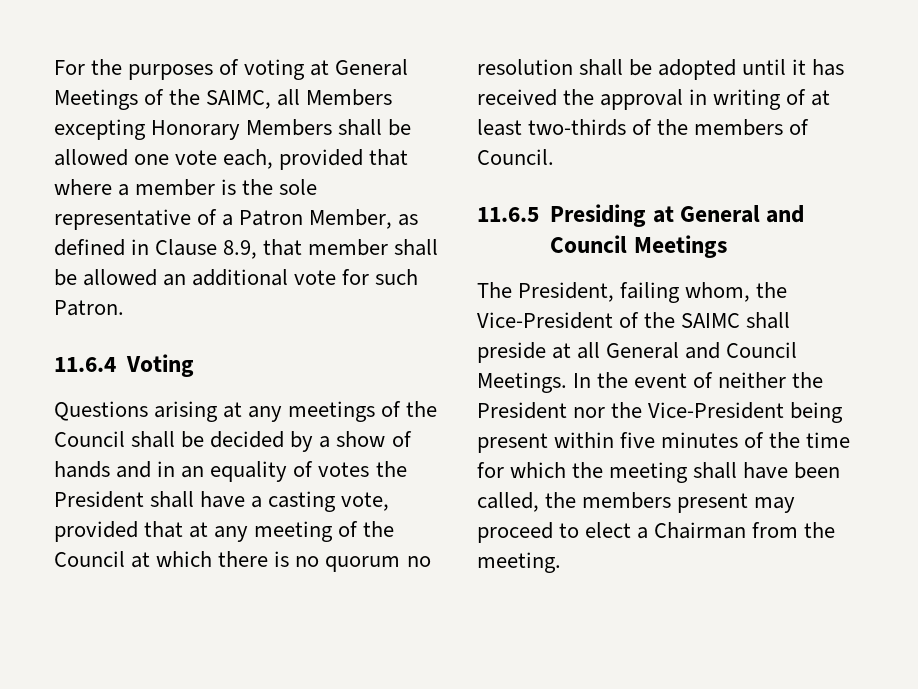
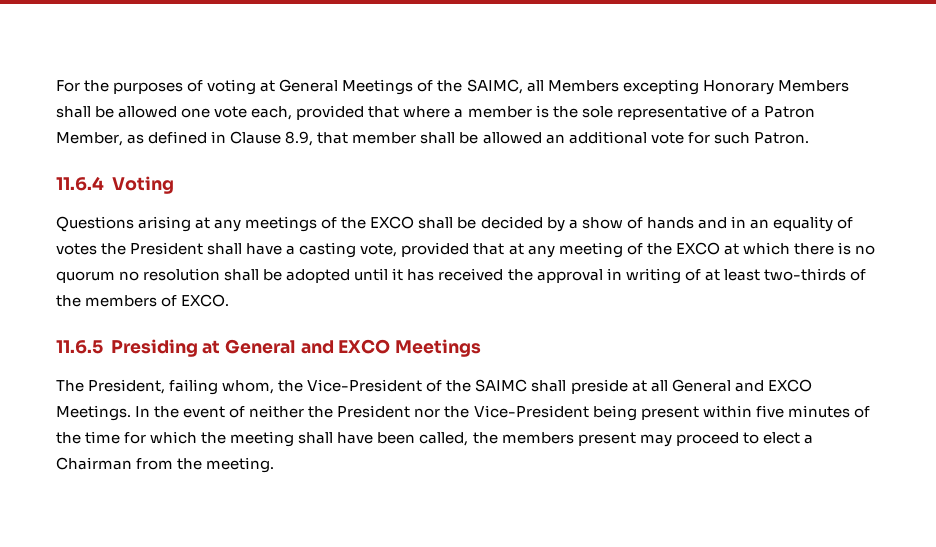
- Questions arising at any meetings of the Council shall be decided by a show of hands and in an equality of votes the President shall have a casting vote, provided that at any meeting of the Council at which there is no quorum no resolution shall be adopted until it has received the approval in writing of at least two-thirds of the members of Council.
+ Questions arising at any meetings of the EXCO shall be decided by a show of hands and in an equality of votes the President shall have a casting vote, provided that at any meeting of the EXCO at which there is no quorum no resolution shall be adopted until it has received the approval in writing of at least two-thirds of the members of EXCO.
- 11.6.5 Presiding at General and Council Meetings
+ 11.6.5 Presiding at General and EXCO Meetings
- The President, failing whom, the Vice-President of the SAIMC shall preside at all General and Council Meetings.
+ The President, failing whom, the Vice-President of the SAIMC shall preside at all General and EXCO Meetings.

